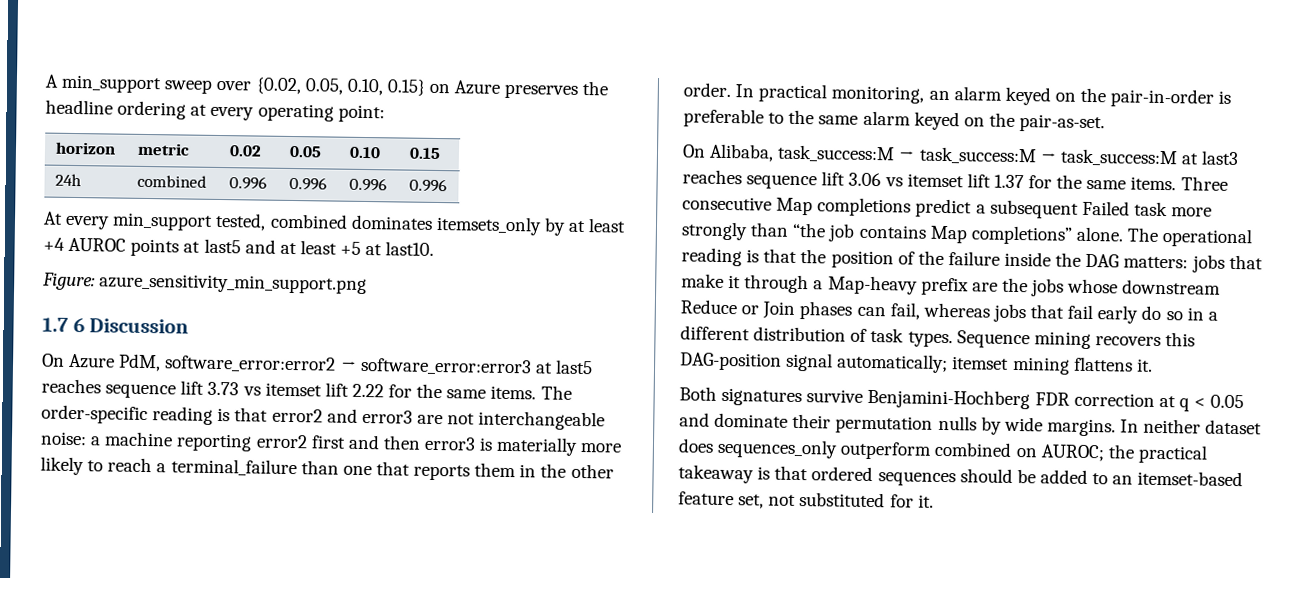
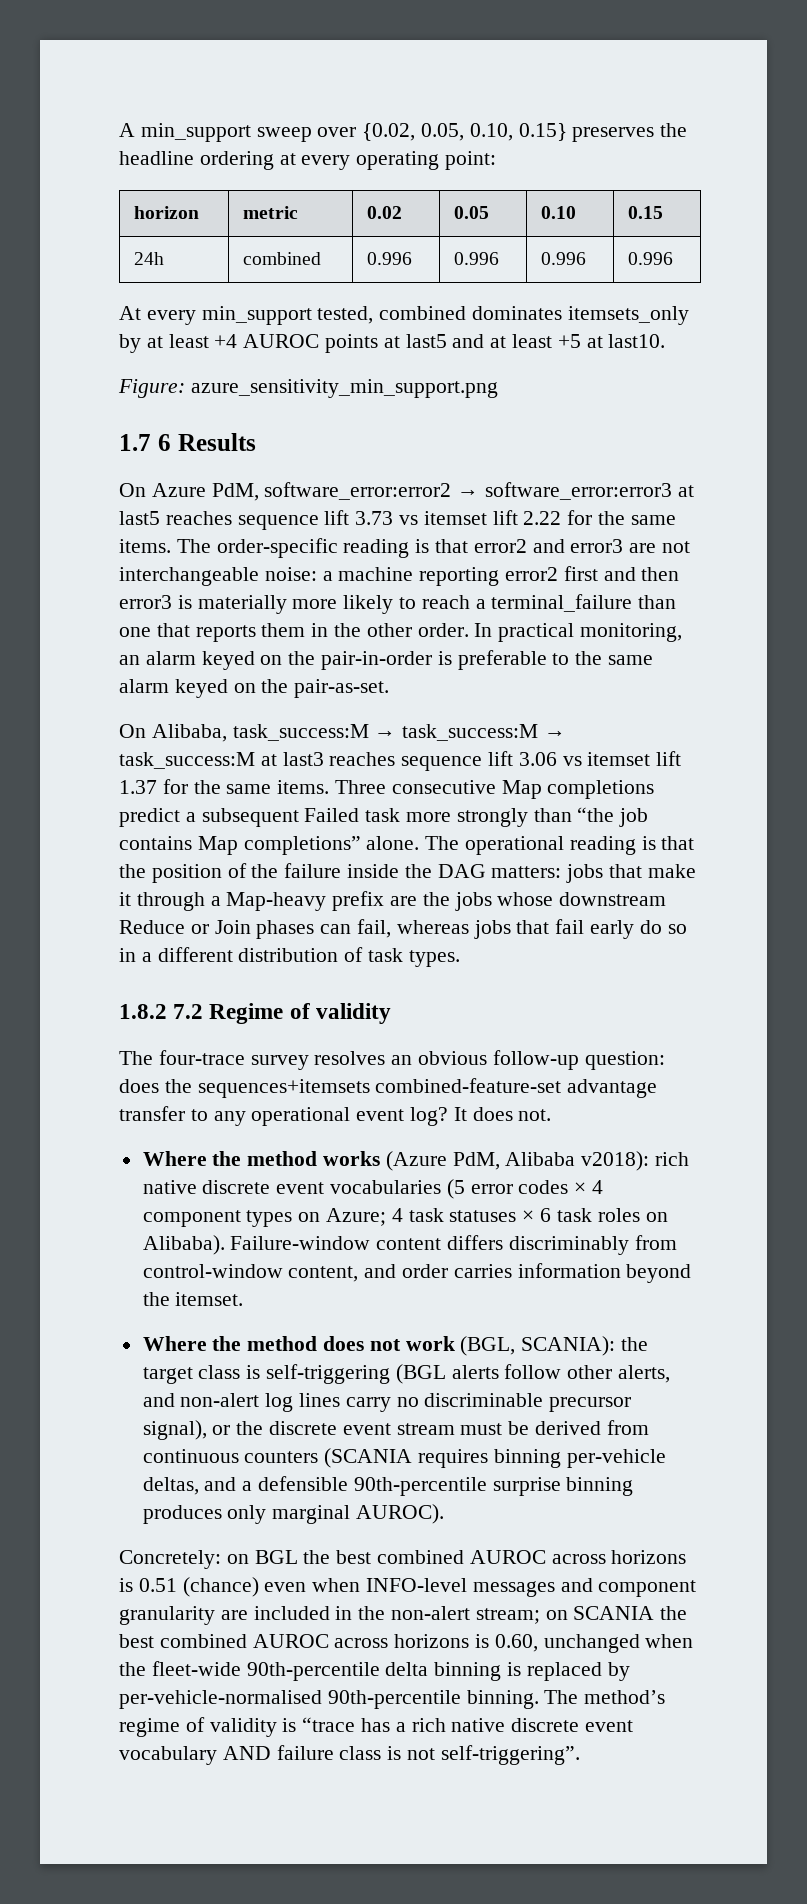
- A min_support sweep over {0.02, 0.05, 0.10, 0.15} on Azure preserves the headline ordering at every operating point:
+ A min_support sweep over {0.02, 0.05, 0.10, 0.15} preserves the headline ordering at every operating point:
- 1.7 6 Discussion
+ 1.7 6 Results
- The operational reading is that the position of the failure inside the DAG matters: jobs that make it through a Map-heavy prefix are the jobs whose downstream Reduce or Join phases can fail, whereas jobs that fail early do so in a different distribution of task types. Sequence mining recovers this DAG-position signal automatically; itemset mining flattens it.
- Both signatures survive Benjamini-Hochberg FDR correction at q < 0.05 and dominate their permutation nulls by wide margins. In neither dataset does sequences_only outperform combined on AUROC; the practical takeaway is that ordered sequences should be added to an itemset-based feature set, not substituted for it.
+ The operational reading is that the position of the failure inside the DAG matters: jobs that make it through a Map-heavy prefix are the jobs whose downstream Reduce or Join phases can fail, whereas jobs that fail early do so in a different distribution of task types.
+ 1.8.2 7.2 Regime of validity
+ The four-trace survey resolves an obvious follow-up question: does the sequences+itemsets combined-feature-set advantage transfer to any operational event log? It does not.
+ Where the method works (Azure PdM, Alibaba v2018): rich native discrete event vocabularies (5 error codes × 4 component types on Azure; 4 task statuses × 6 task roles on Alibaba). Failure-window content differs discriminably from control-window content, and order carries information beyond the itemset.
+ Where the method does not work (BGL, SCANIA): the target class is self-triggering (BGL alerts follow other alerts, and non-alert log lines carry no discriminable precursor signal), or the discrete event stream must be derived from continuous counters (SCANIA requires binning per-vehicle deltas, and a defensible 90th-percentile surprise binning produces only marginal AUROC).
+ Concretely: on BGL the best combined AUROC across horizons is 0.51 (chance) even when INFO-level messages and component granularity are included in the non-alert stream; on SCANIA the best combined AUROC across horizons is 0.60, unchanged when the fleet-wide 90th-percentile delta binning is replaced by per-vehicle-normalised 90th-percentile binning. The method’s regime of validity is “trace has a rich native discrete event vocabulary AND failure class is not self-triggering”.

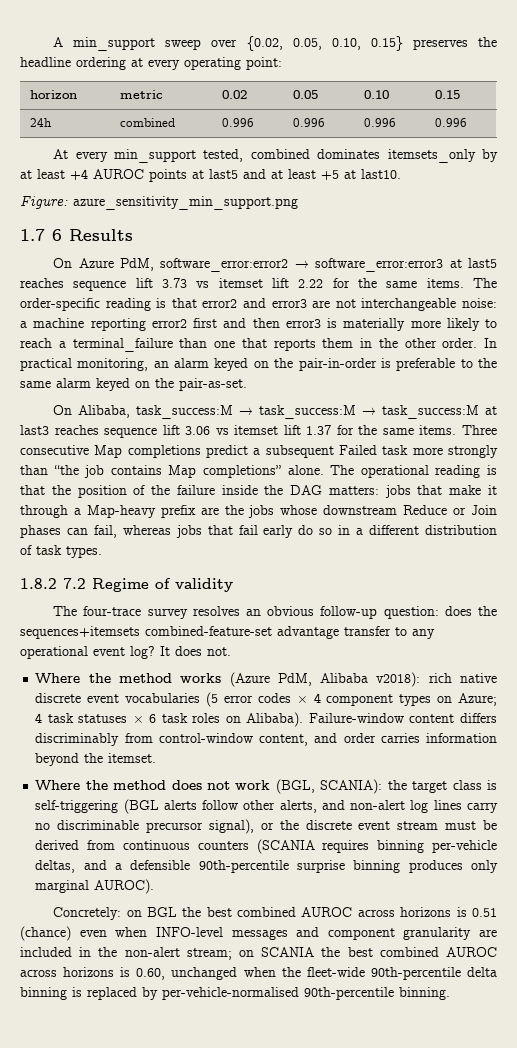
- The method’s regime of validity is “trace has a rich native discrete event vocabulary AND failure class is not self-triggering”.

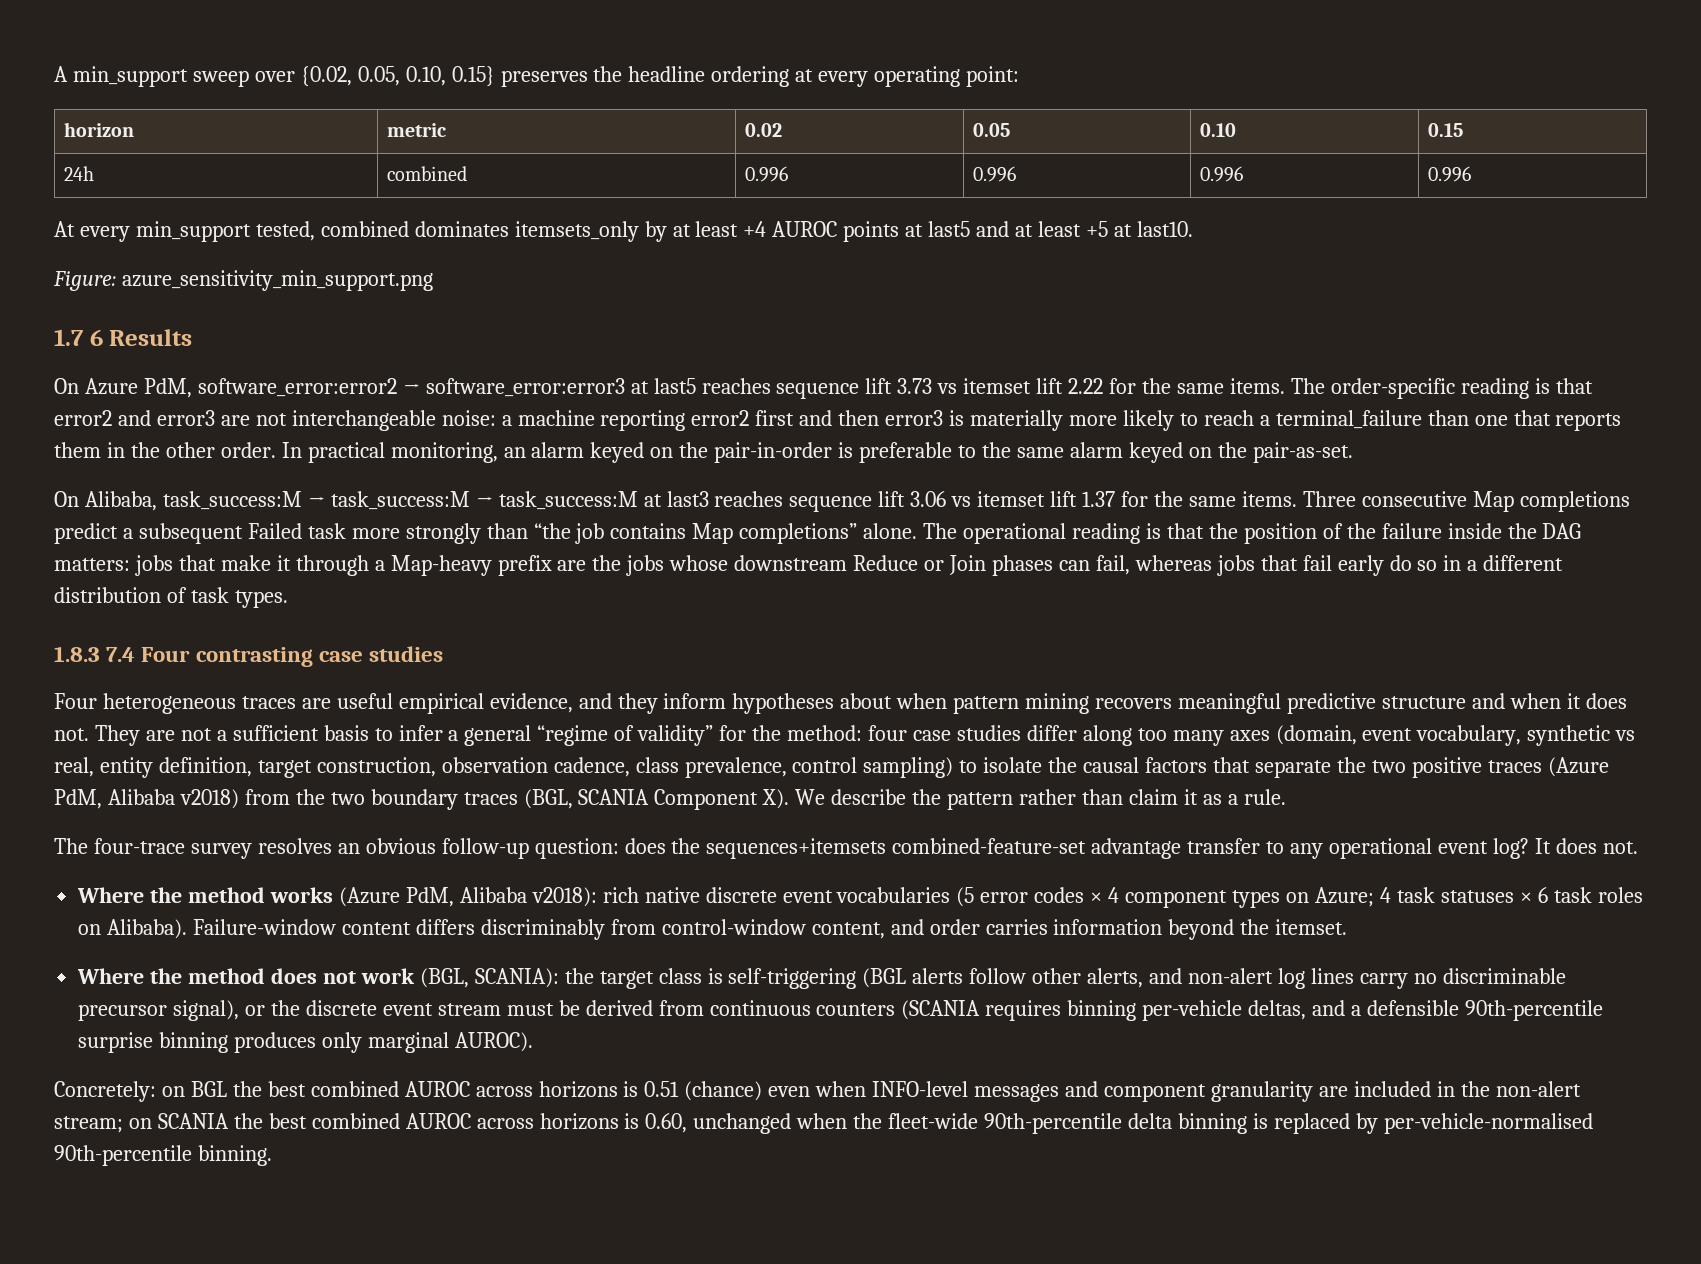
- 1.8.2 7.2 Regime of validity
+ 1.8.3 7.4 Four contrasting case studies
+ Four heterogeneous traces are useful empirical evidence, and they inform hypotheses about when pattern mining recovers meaningful predictive structure and when it does not. They are not a sufficient basis to infer a general “regime of validity” for the method: four case studies differ along too many axes (domain, event vocabulary, synthetic vs real, entity definition, target construction, observation cadence, class prevalence, control sampling) to isolate the causal factors that separate the two positive traces (Azure PdM, Alibaba v2018) from the two boundary traces (BGL, SCANIA Component X). We describe the pattern rather than claim it as a rule.

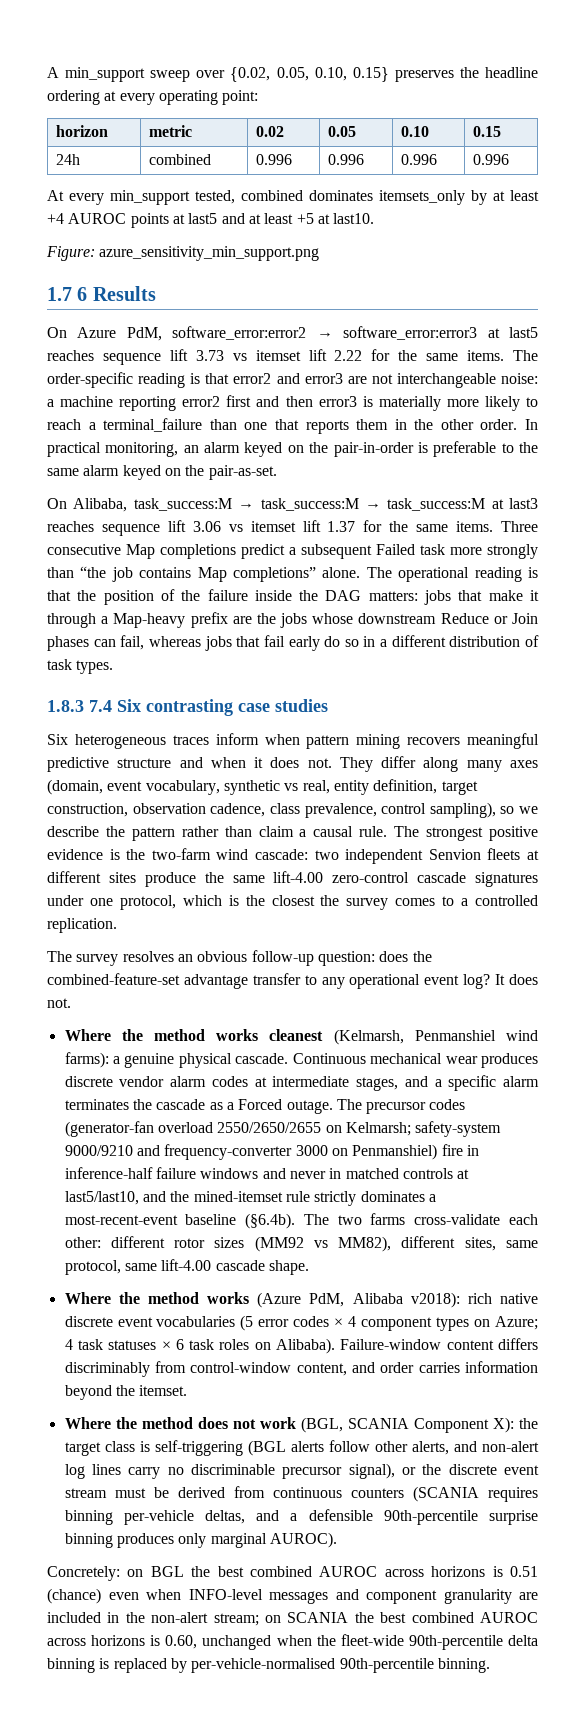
- 1.8.3 7.4 Four contrasting case studies
+ 1.8.3 7.4 Six contrasting case studies
- Four heterogeneous traces are useful empirical evidence, and they inform hypotheses about when pattern mining recovers meaningful predictive structure and when it does not.
+ Six heterogeneous traces inform when pattern mining recovers meaningful predictive structure and when it does not.
- They are not a sufficient basis to infer a general “regime of validity” for the method: four case studies differ along too many axes (domain, event vocabulary, synthetic vs real, entity definition, target construction, observation cadence, class prevalence, control sampling) to isolate the causal factors that separate the two positive traces (Azure PdM, Alibaba v2018) from the two boundary traces (BGL, SCANIA Component X). We describe the pattern rather than claim it as a rule.
- The four-trace survey resolves an obvious follow-up question: does the sequences+itemsets combined-feature-set advantage transfer to any operational event log?
+ They differ along many axes (domain, event vocabulary, synthetic vs real, entity definition, target construction, observation cadence, class prevalence, control sampling), so we describe the pattern rather than claim a causal rule. The strongest positive evidence is the two-farm wind cascade: two independent Senvion fleets at different sites produce the same lift-4.00 zero-control cascade signatures under one protocol, which is the closest the survey comes to a controlled replication.
+ The survey resolves an obvious follow-up question: does the combined-feature-set advantage transfer to any operational event log?
+ Where the method works cleanest (Kelmarsh, Penmanshiel wind farms): a genuine physical cascade. Continuous mechanical wear produces discrete vendor alarm codes at intermediate stages, and a specific alarm terminates the cascade as a Forced outage. The precursor codes (generator-fan overload 2550/2650/2655 on Kelmarsh; safety-system 9000/9210 and frequency-converter 3000 on Penmanshiel) fire in inference-half failure windows and never in matched controls at last5/last10, and the mined-itemset rule strictly dominates a most-recent-event baseline (§6.4b). The two farms cross-validate each other: different rotor sizes (MM92 vs MM82), different sites, same protocol, same lift-4.00 cascade shape.
- Where the method does not work (BGL, SCANIA): the target class is self-triggering (BGL alerts follow other alerts, and non-alert log lines carry no discriminable precursor signal), or the discrete event stream must be derived from continuous counters (SCANIA requires binning per-vehicle deltas, and a defensible 90th-percentile surprise binning produces only marginal AUROC).
+ Where the method does not work (BGL, SCANIA Component X): the target class is self-triggering (BGL alerts follow other alerts, and non-alert log lines carry no discriminable precursor signal), or the discrete event stream must be derived from continuous counters (SCANIA requires binning per-vehicle deltas, and a defensible 90th-percentile surprise binning produces only marginal AUROC).

